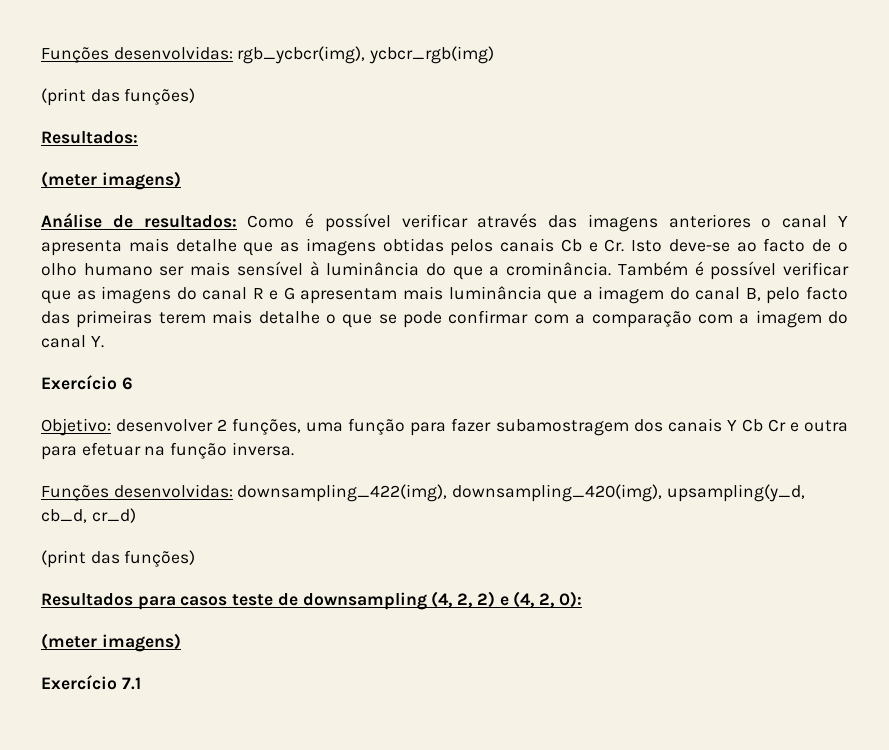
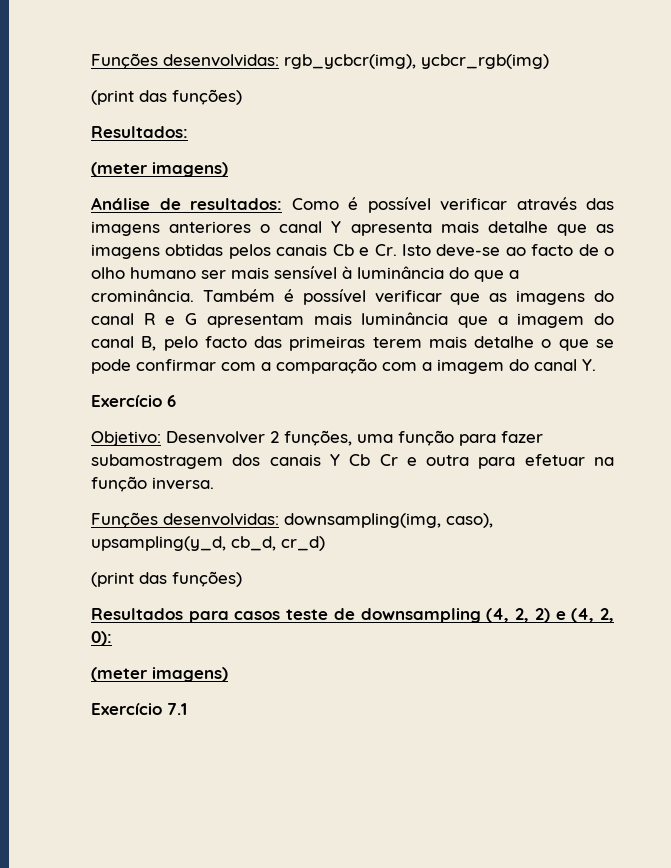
- Objetivo: desenvolver 2 funções, uma função para fazer subamostragem dos canais Y Cb Cr e outra para efetuar na função inversa.
+ Objetivo: Desenvolver 2 funções, uma função para fazer subamostragem dos canais Y Cb Cr e outra para efetuar na função inversa.
- Funções desenvolvidas: downsampling_422(img), downsampling_420(img), upsampling(y_d, cb_d, cr_d)
+ Funções desenvolvidas: downsampling(img, caso), upsampling(y_d, cb_d, cr_d)

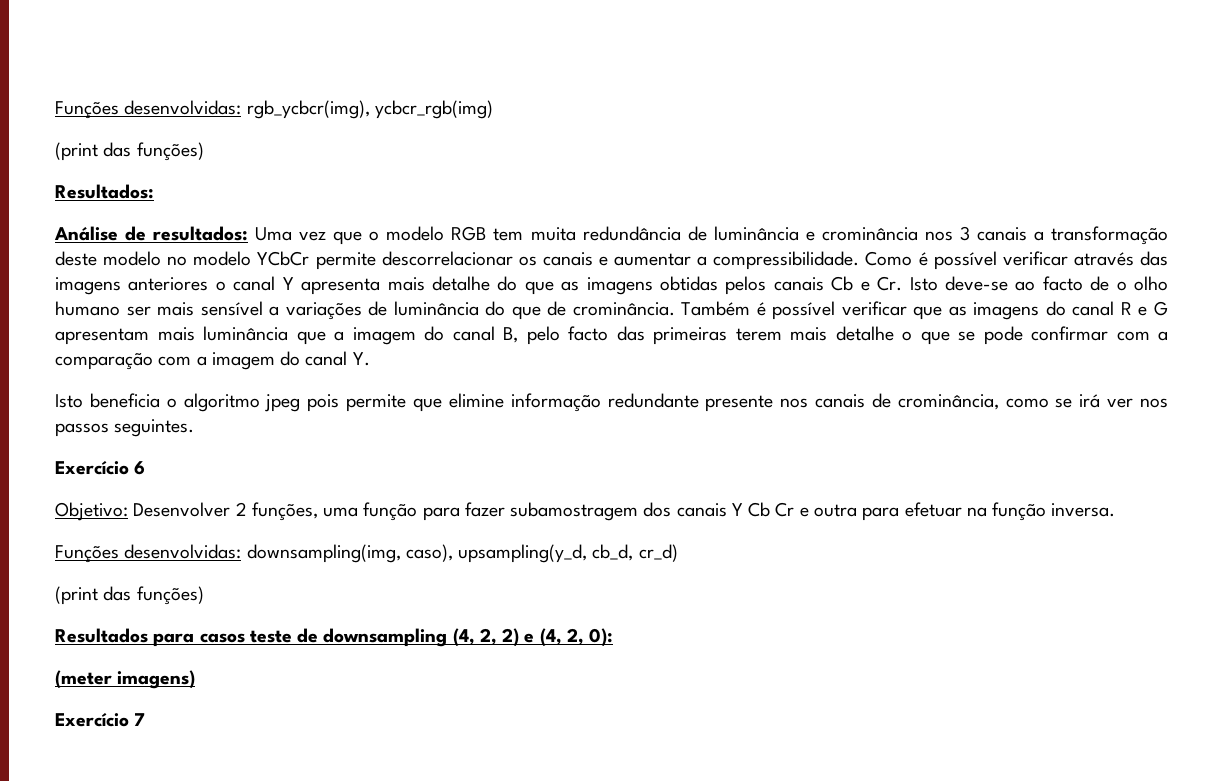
  Resultados:
- (meter imagens)
- Análise de resultados: Como é possível verificar através das imagens anteriores o canal Y apresenta mais detalhe que as imagens obtidas pelos canais Cb e Cr. Isto deve-se ao facto de o olho humano ser mais sensível à luminância do que a crominância.
+ Análise de resultados: Uma vez que o modelo RGB tem muita redundância de luminância e crominância nos 3 canais a transformação deste modelo no modelo YCbCr permite descorrelacionar os canais e aumentar a compressibilidade. Como é possível verificar através das imagens anteriores o canal Y apresenta mais detalhe do que as imagens obtidas pelos canais Cb e Cr. Isto deve-se ao facto de o olho humano ser mais sensível a variações de luminância do que de crominância.
+ Isto beneficia o algoritmo jpeg pois permite que elimine informação redundante presente nos canais de crominância, como se irá ver nos passos seguintes.
- Exercício 7.1
+ Exercício 7

